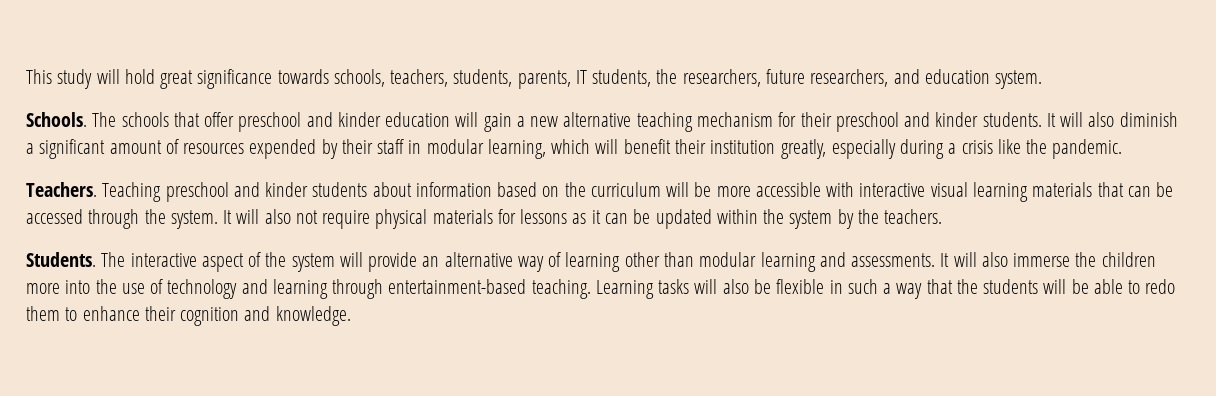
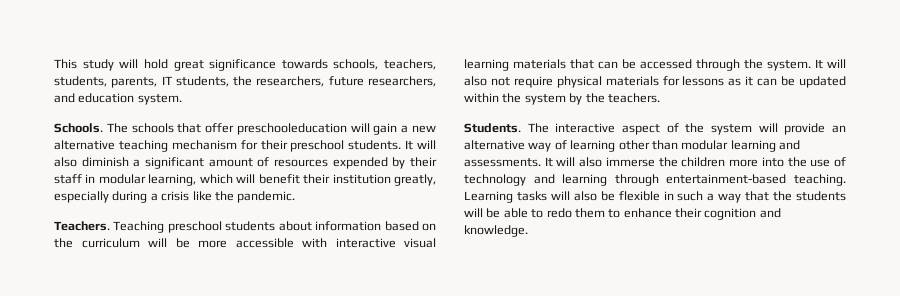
- The schools that offer preschool and kinder education will gain a new alternative teaching mechanism for their preschool and kinder students.
+ The schools that offer preschooleducation will gain a new alternative teaching mechanism for their preschool students.
- Teaching preschool and kinder students about information based on the curriculum will be more accessible with interactive visual learning materials that can be accessed through the system.
+ Teaching preschool students about information based on the curriculum will be more accessible with interactive visual learning materials that can be accessed through the system.

